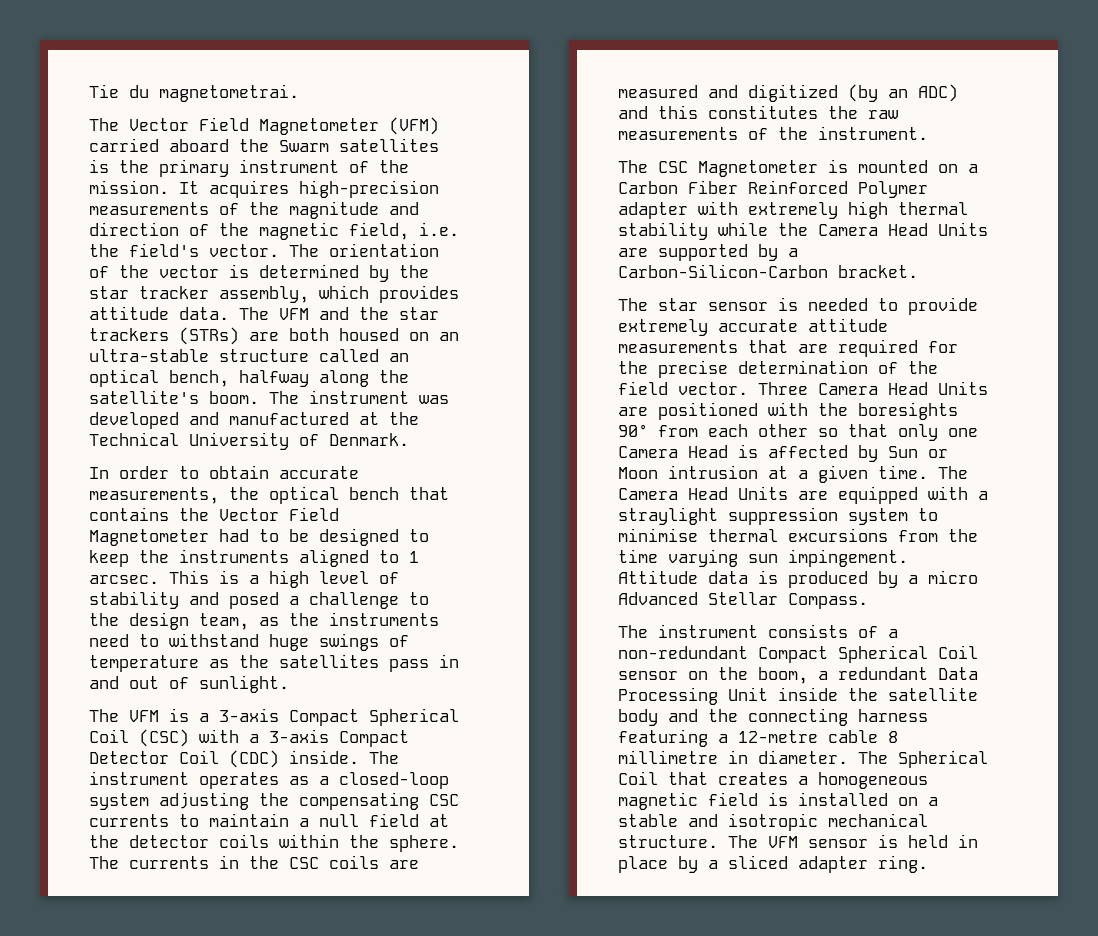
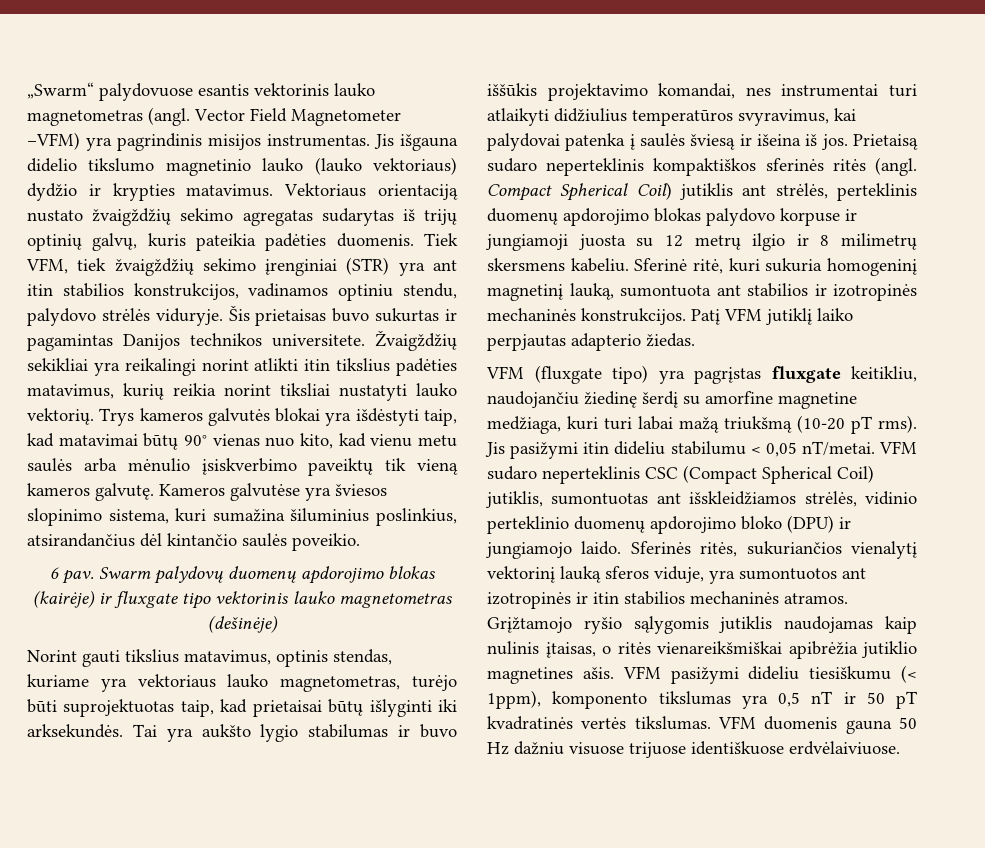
- Tie du magnetometrai.
- The Vector Field Magnetometer (VFM) carried aboard the Swarm satellites is the primary instrument of the mission. It acquires high-precision measurements of the magnitude and direction of the magnetic field, i.e. the field's vector. The orientation of the vector is determined by the star tracker assembly, which provides attitude data. The VFM and the star trackers (STRs) are both housed on an ultra-stable structure called an optical bench, halfway along the satellite's boom. The instrument was developed and manufactured at the Technical University of Denmark.
- In order to obtain accurate measurements, the optical bench that contains the Vector Field Magnetometer had to be designed to keep the instruments aligned to 1 arcsec. This is a high level of stability and posed a challenge to the design team, as the instruments need to withstand huge swings of temperature as the satellites pass in and out of sunlight.
- The VFM is a 3-axis Compact Spherical Coil (CSC) with a 3-axis Compact Detector Coil (CDC) inside. The instrument operates as a closed-loop system adjusting the compensating CSC currents to maintain a null field at the detector coils within the sphere. The currents in the CSC coils are measured and digitized (by an ADC) and this constitutes the raw measurements of the instrument.
- The CSC Magnetometer is mounted on a Carbon Fiber Reinforced Polymer adapter with extremely high thermal stability while the Camera Head Units are supported by a Carbon-Silicon-Carbon bracket.
- The star sensor is needed to provide extremely accurate attitude measurements that are required for the precise determination of the field vector. Three Camera Head Units are positioned with the boresights 90° from each other so that only one Camera Head is affected by Sun or Moon intrusion at a given time. The Camera Head Units are equipped with a straylight suppression system to minimise thermal excursions from the time varying sun impingement. Attitude data is produced by a micro Advanced Stellar Compass.
- The instrument consists of a non-redundant Compact Spherical Coil sensor on the boom, a redundant Data Processing Unit inside the satellite body and the connecting harness featuring a 12-metre cable 8 millimetre in diameter. The Spherical Coil that creates a homogeneous magnetic field is installed on a stable and isotropic mechanical structure. The VFM sensor is held in place by a sliced adapter ring.
+ „Swarm“ palydovuose esantis vektorinis lauko magnetometras (angl. Vector Field Magnetometer –VFM) yra pagrindinis misijos instrumentas. Jis išgauna didelio tikslumo magnetinio lauko (lauko vektoriaus) dydžio ir krypties matavimus. Vektoriaus orientaciją nustato žvaigždžių sekimo agregatas sudarytas iš trijų optinių galvų, kuris pateikia padėties duomenis. Tiek VFM, tiek žvaigždžių sekimo įrenginiai (STR) yra ant itin stabilios konstrukcijos, vadinamos optiniu stendu, palydovo strėlės viduryje. Šis prietaisas buvo sukurtas ir pagamintas Danijos technikos universitete. Žvaigždžių sekikliai yra reikalingi norint atlikti itin tikslius padėties matavimus, kurių reikia norint tiksliai nustatyti lauko vektorių. Trys kameros galvutės blokai yra išdėstyti taip, kad matavimai būtų 90° vienas nuo kito, kad vienu metu saulės arba mėnulio įsiskverbimo paveiktų tik vieną kameros galvutę. Kameros galvutėse yra šviesos slopinimo sistema, kuri sumažina šiluminius poslinkius, atsirandančius dėl kintančio saulės poveikio.
+ 6 pav. Swarm palydovų duomenų apdorojimo blokas (kairėje) ir fluxgate tipo vektorinis lauko magnetometras (dešinėje)
+ Norint gauti tikslius matavimus, optinis stendas, kuriame yra vektoriaus lauko magnetometras, turėjo būti suprojektuotas taip, kad prietaisai būtų išlyginti iki arksekundės. Tai yra aukšto lygio stabilumas ir buvo iššūkis projektavimo komandai, nes instrumentai turi atlaikyti didžiulius temperatūros svyravimus, kai palydovai patenka į saulės šviesą ir išeina iš jos. Prietaisą sudaro neperteklinis kompaktiškos sferinės ritės (angl. Compact Spherical Coil) jutiklis ant strėlės, perteklinis duomenų apdorojimo blokas palydovo korpuse ir jungiamoji juosta su 12 metrų ilgio ir 8 milimetrų skersmens kabeliu. Sferinė ritė, kuri sukuria homogeninį magnetinį lauką, sumontuota ant stabilios ir izotropinės mechaninės konstrukcijos. Patį VFM jutiklį laiko perpjautas adapterio žiedas.
+ VFM (fluxgate tipo) yra pagrįstas fluxgate keitikliu, naudojančiu žiedinę šerdį su amorfine magnetine medžiaga, kuri turi labai mažą triukšmą (10-20 pT rms). Jis pasižymi itin dideliu stabilumu < 0,05 nT/metai. VFM sudaro neperteklinis CSC (Compact Spherical Coil) jutiklis, sumontuotas ant išskleidžiamos strėlės, vidinio perteklinio duomenų apdorojimo bloko (DPU) ir jungiamojo laido. Sferinės ritės, sukuriančios vienalytį vektorinį lauką sferos viduje, yra sumontuotos ant izotropinės ir itin stabilios mechaninės atramos. Grįžtamojo ryšio sąlygomis jutiklis naudojamas kaip nulinis įtaisas, o ritės vienareikšmiškai apibrėžia jutiklio magnetines ašis. VFM pasižymi dideliu tiesiškumu (< 1ppm), komponento tikslumas yra 0,5 nT ir 50 pT kvadratinės vertės tikslumas. VFM duomenis gauna 50 Hz dažniu visuose trijuose identiškuose erdvėlaiviuose.

